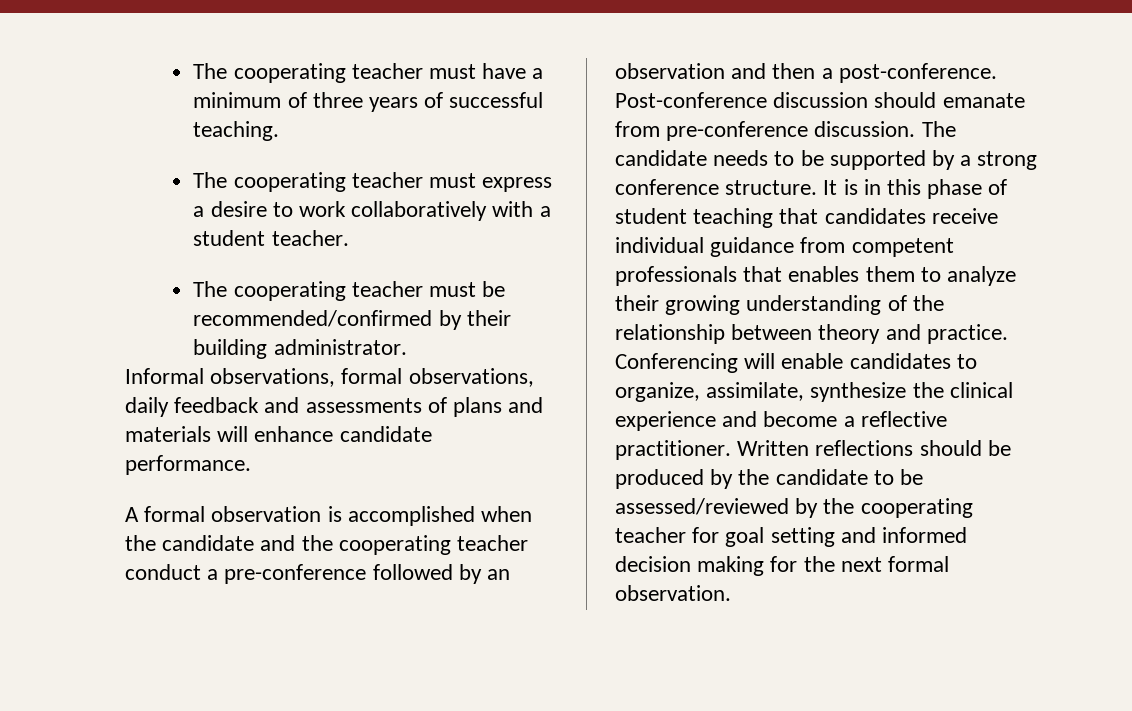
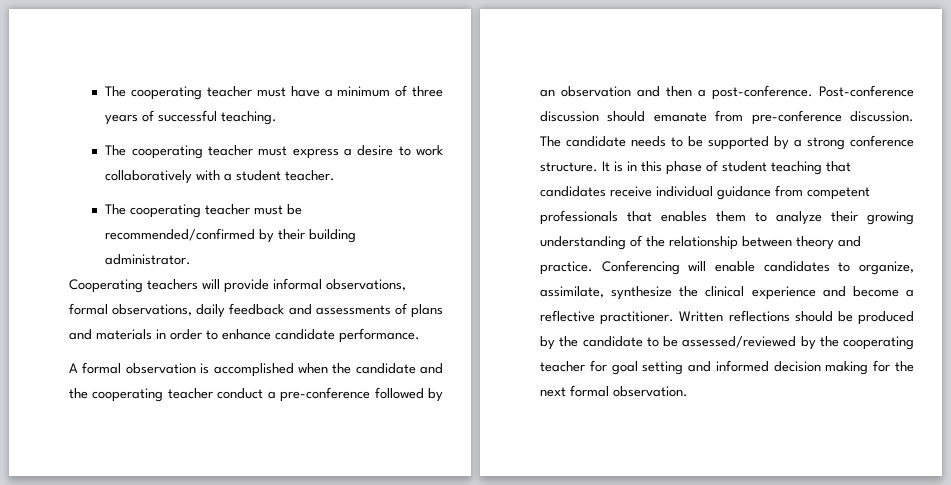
- Informal observations, formal observations, daily feedback and assessments of plans and materials will enhance candidate performance.
+ Cooperating teachers will provide informal observations, formal observations, daily feedback and assessments of plans and materials in order to enhance candidate performance.

